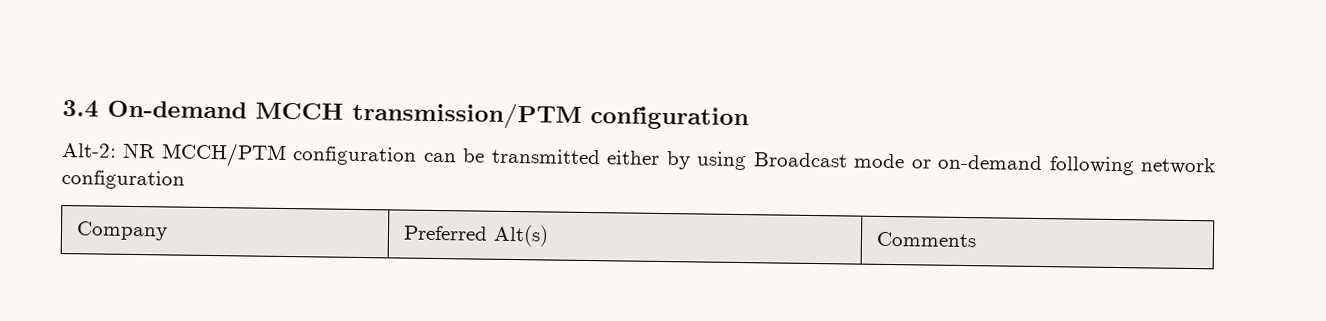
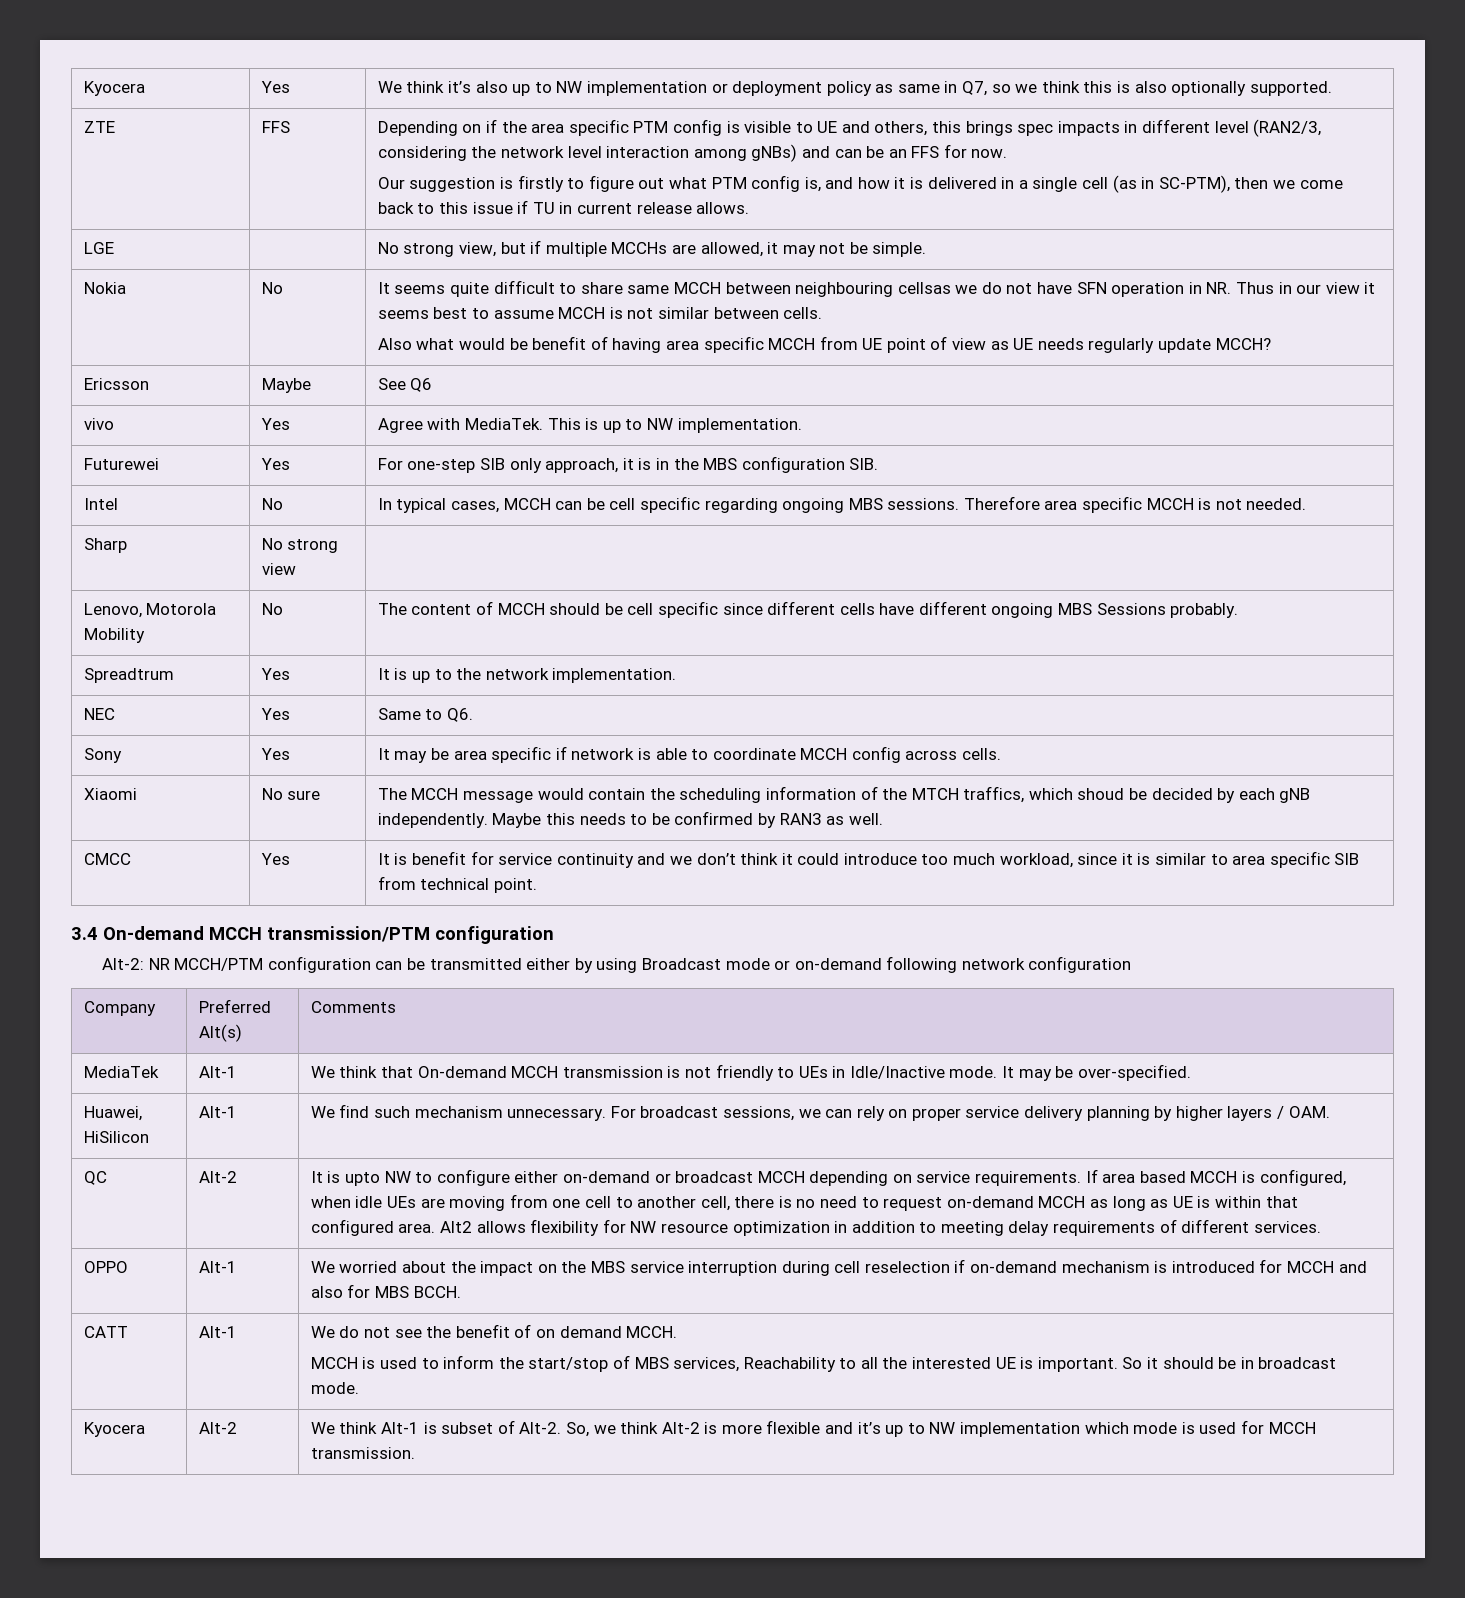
+ Kyocera | Yes | We think it’s also up to NW implementation or deployment policy as same in Q7, so we think this is also optionally supported.
+ ZTE | FFS | Depending on if the area specific PTM config is visible to UE and others, this brings spec impacts in different level (RAN2/3, considering the network level interaction among gNBs) and can be an FFS for now.
+ Our suggestion is firstly to figure out what PTM config is, and how it is delivered in a single cell (as in SC-PTM), then we come back to this issue if TU in current release allows.
+ LGE | | No strong view, but if multiple MCCHs are allowed, it may not be simple.
+ Nokia | No | It seems quite difficult to share same MCCH between neighbouring cellsas we do not have SFN operation in NR. Thus in our view it seems best to assume MCCH is not similar between cells.
+ Also what would be benefit of having area specific MCCH from UE point of view as UE needs regularly update MCCH?
+ Ericsson | Maybe | See Q6
+ vivo | Yes | Agree with MediaTek. This is up to NW implementation.
+ Futurewei | Yes | For one-step SIB only approach, it is in the MBS configuration SIB.
+ Intel | No | In typical cases, MCCH can be cell specific regarding ongoing MBS sessions. Therefore area specific MCCH is not needed.
+ Sharp | No strong view |
+ Lenovo, Motorola Mobility | No | The content of MCCH should be cell specific since different cells have different ongoing MBS Sessions probably.
+ Spreadtrum | Yes | It is up to the network implementation.
+ NEC | Yes | Same to Q6.
+ Sony | Yes | It may be area specific if network is able to coordinate MCCH config across cells.
+ Xiaomi | No sure | The MCCH message would contain the scheduling information of the MTCH traffics, which shoud be decided by each gNB independently. Maybe this needs to be confirmed by RAN3 as well.
+ CMCC | Yes | It is benefit for service continuity and we don’t think it could introduce too much workload, since it is similar to area specific SIB from technical point.
+ MediaTek | Alt-1 | We think that On-demand MCCH transmission is not friendly to UEs in Idle/Inactive mode. It may be over-specified.
+ Huawei, HiSilicon | Alt-1 | We find such mechanism unnecessary. For broadcast sessions, we can rely on proper service delivery planning by higher layers / OAM.
+ QC | Alt-2 | It is upto NW to configure either on-demand or broadcast MCCH depending on service requirements. If area based MCCH is configured, when idle UEs are moving from one cell to another cell, there is no need to request on-demand MCCH as long as UE is within that configured area. Alt2 allows flexibility for NW resource optimization in addition to meeting delay requirements of different services.
+ OPPO | Alt-1 | We worried about the impact on the MBS service interruption during cell reselection if on-demand mechanism is introduced for MCCH and also for MBS BCCH.
+ CATT | Alt-1 | We do not see the benefit of on demand MCCH.
+ MCCH is used to inform the start/stop of MBS services, Reachability to all the interested UE is important. So it should be in broadcast mode.
+ Kyocera | Alt-2 | We think Alt-1 is subset of Alt-2. So, we think Alt-2 is more flexible and it’s up to NW implementation which mode is used for MCCH transmission.

